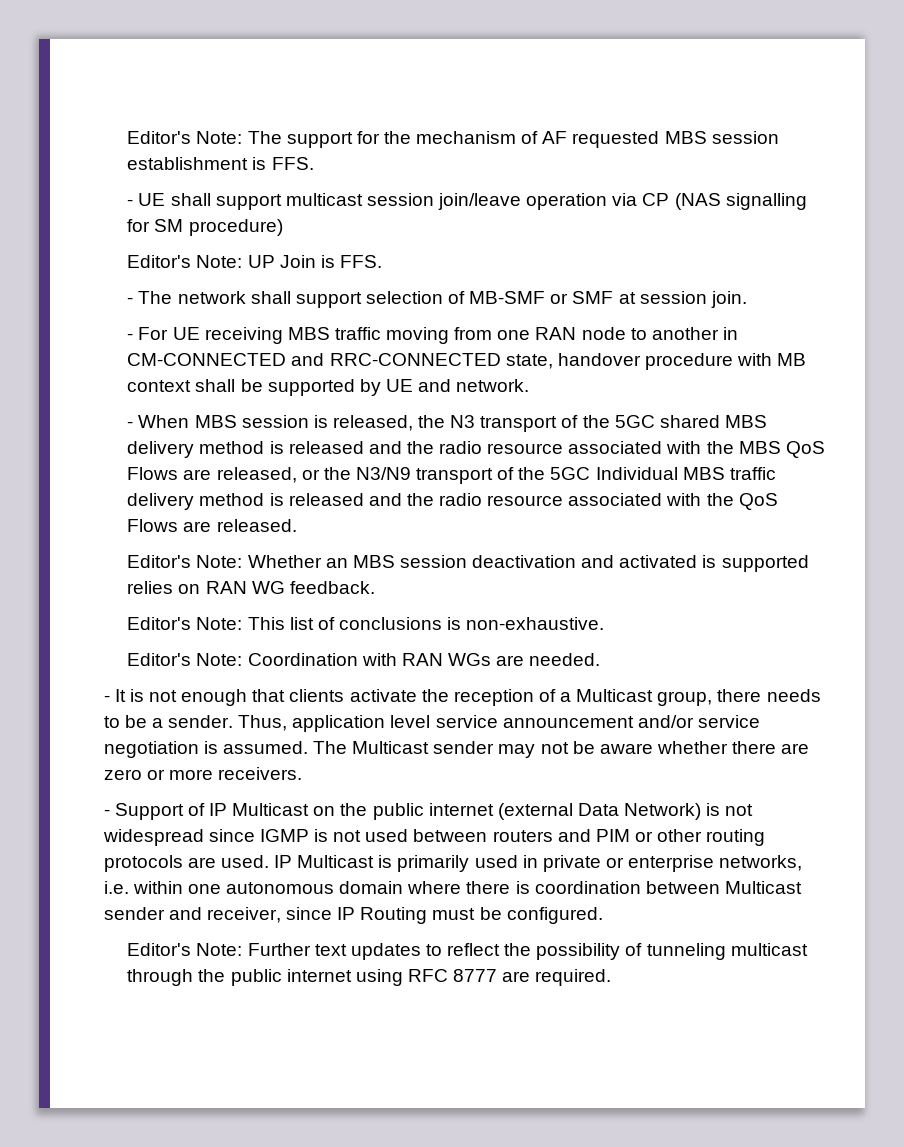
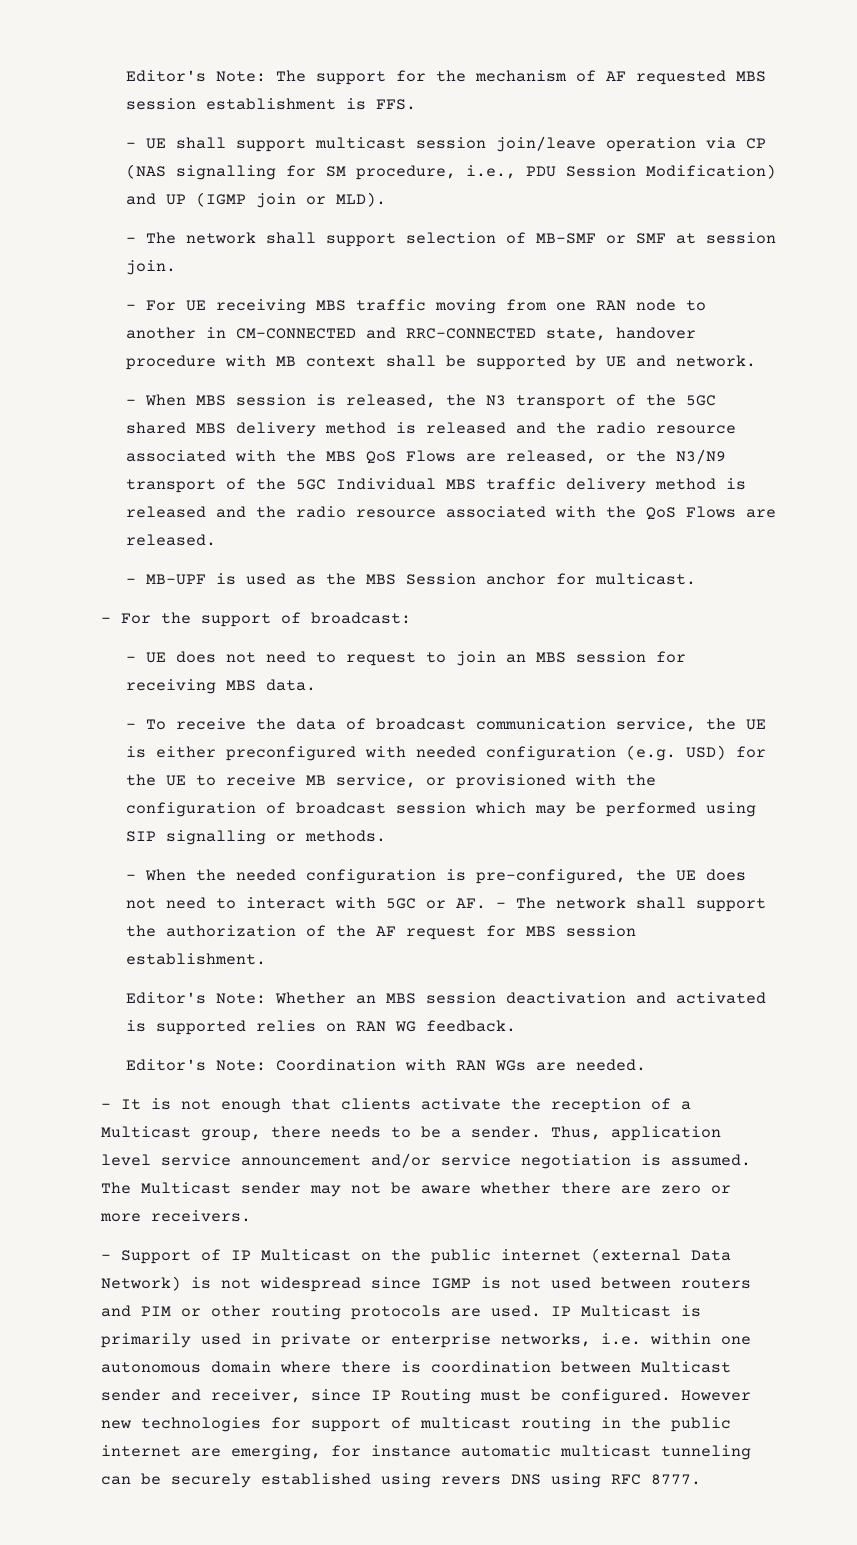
- - UE shall support multicast session join/leave operation via CP (NAS signalling for SM procedure)
- Editor's Note: UP Join is FFS.
+ - UE shall support multicast session join/leave operation via CP (NAS signalling for SM procedure, i.e., PDU Session Modification) and UP (IGMP join or MLD).
+ - MB-UPF is used as the MBS Session anchor for multicast.
+ - For the support of broadcast:
+ - UE does not need to request to join an MBS session for receiving MBS data.
+ - To receive the data of broadcast communication service, the UE is either preconfigured with needed configuration (e.g. USD) for the UE to receive MB service, or provisioned with the configuration of broadcast session which may be performed using SIP signalling or methods.
+ - When the needed configuration is pre-configured, the UE does not need to interact with 5GC or AF. - The network shall support the authorization of the AF request for MBS session establishment.
- Editor's Note: This list of conclusions is non-exhaustive.
- IP Multicast is primarily used in private or enterprise networks, i.e. within one autonomous domain where there is coordination between Multicast sender and receiver, since IP Routing must be configured.
- Editor's Note: Further text updates to reflect the possibility of tunneling multicast through the public internet using RFC 8777 are required.
+ IP Multicast is primarily used in private or enterprise networks, i.e. within one autonomous domain where there is coordination between Multicast sender and receiver, since IP Routing must be configured. However new technologies for support of multicast routing in the public internet are emerging, for instance automatic multicast tunneling can be securely established using revers DNS using RFC 8777.

